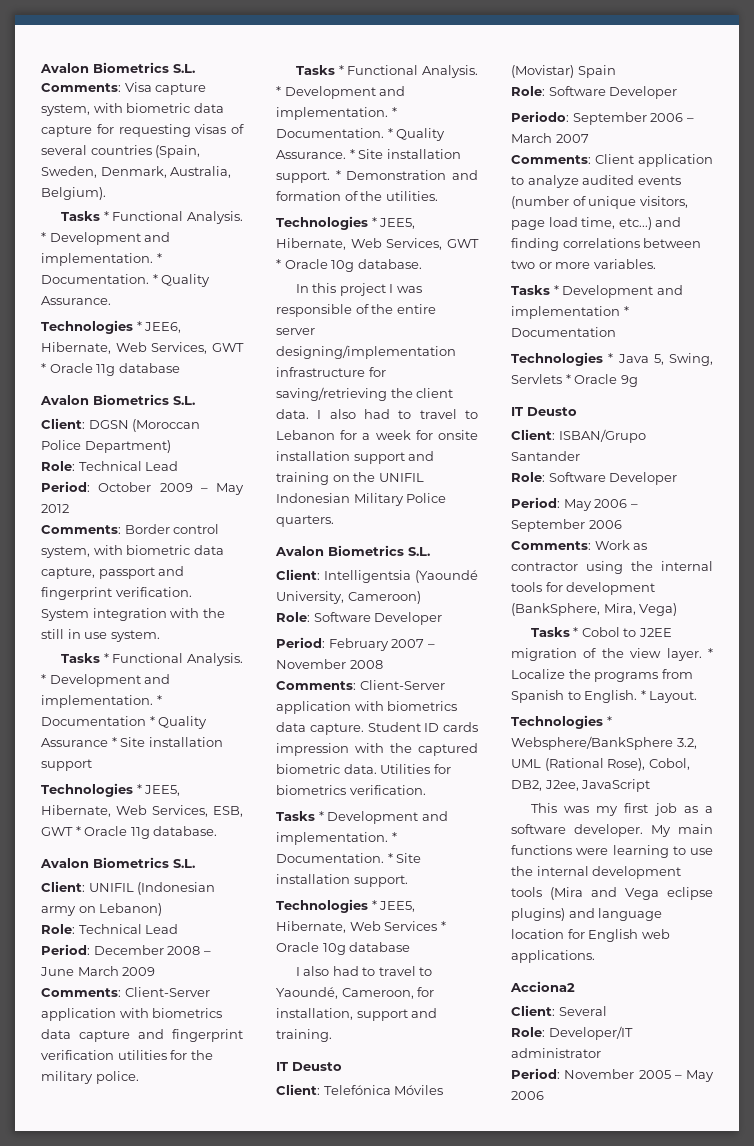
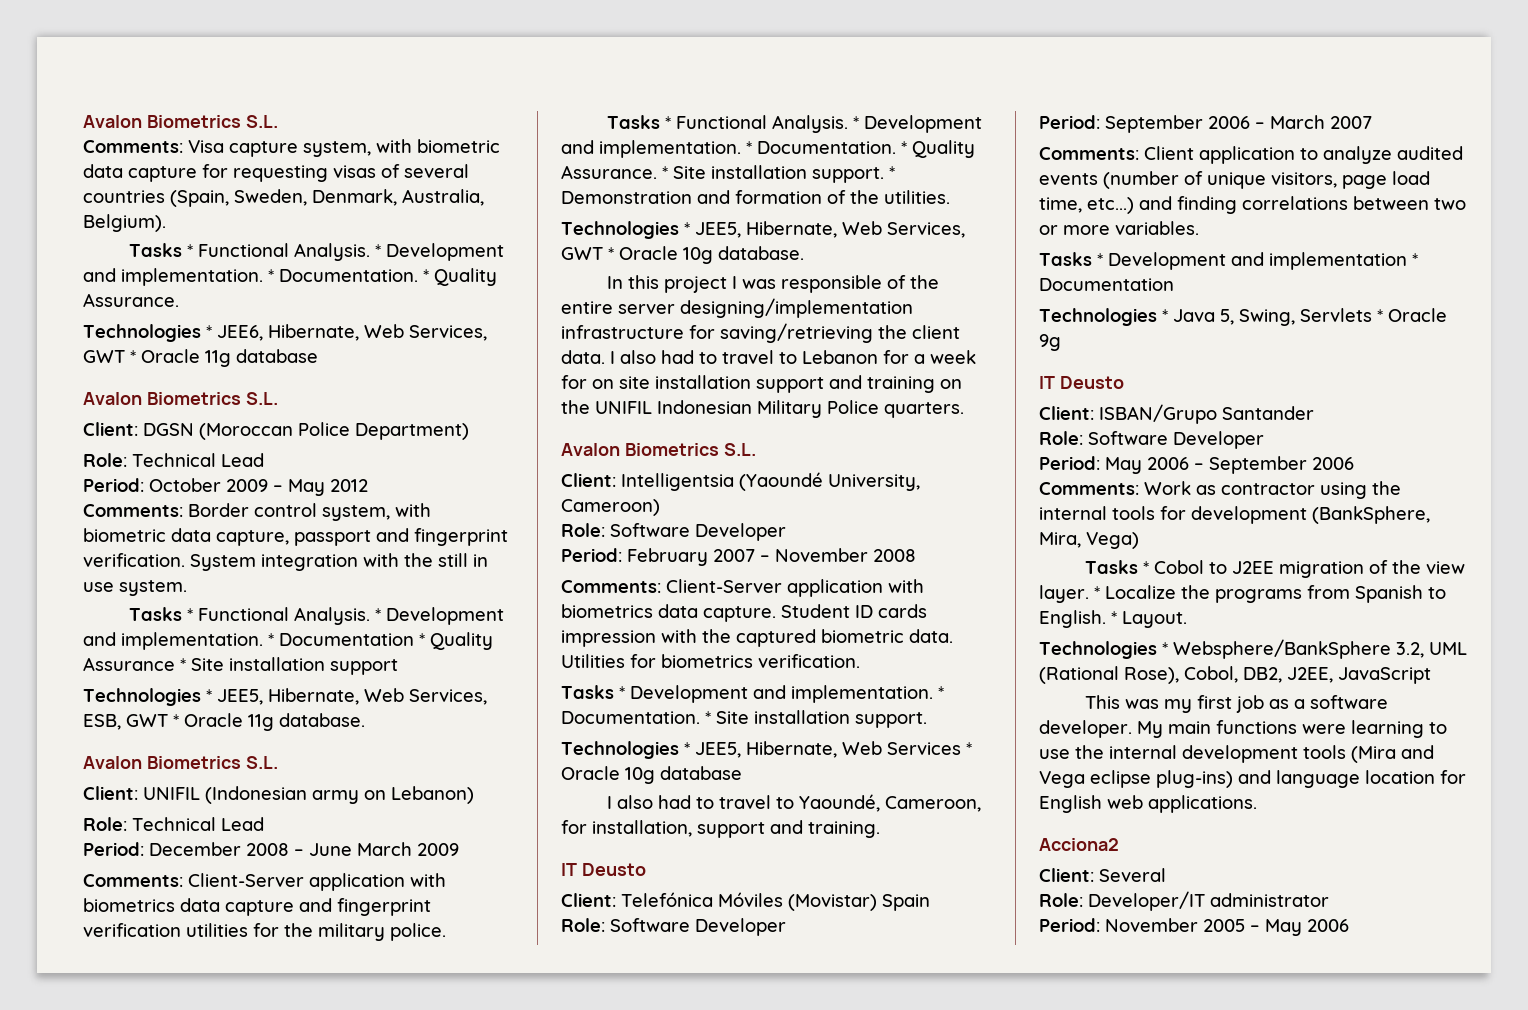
- I also had to travel to Lebanon for a week for onsite installation support and training on the UNIFIL Indonesian Military Police quarters.
+ I also had to travel to Lebanon for a week for on site installation support and training on the UNIFIL Indonesian Military Police quarters.
- Periodo: September 2006 – March 2007
+ Period: September 2006 – March 2007
- Technologies * Websphere/BankSphere 3.2, UML (Rational Rose), Cobol, DB2, J2ee, JavaScript
+ Technologies * Websphere/BankSphere 3.2, UML (Rational Rose), Cobol, DB2, J2EE, JavaScript
- My main functions were learning to use the internal development tools (Mira and Vega eclipse plugins) and language location for English web applications.
+ My main functions were learning to use the internal development tools (Mira and Vega eclipse plug-ins) and language location for English web applications.

